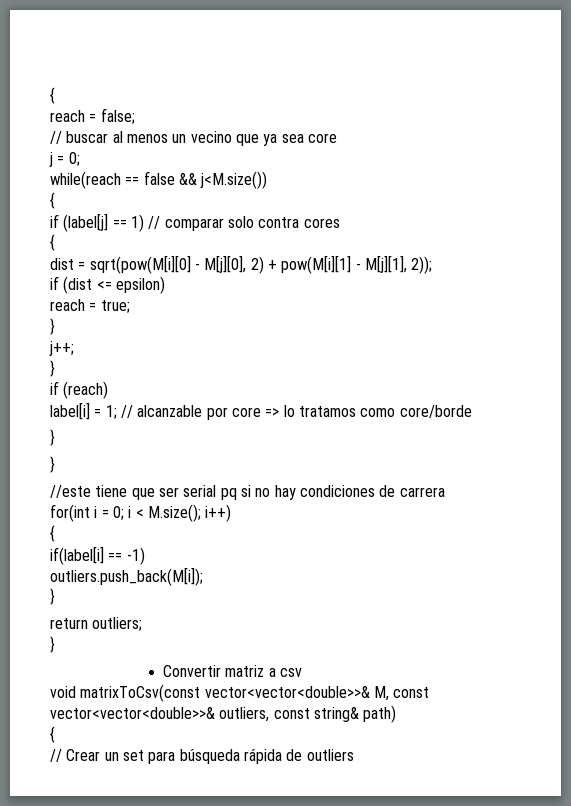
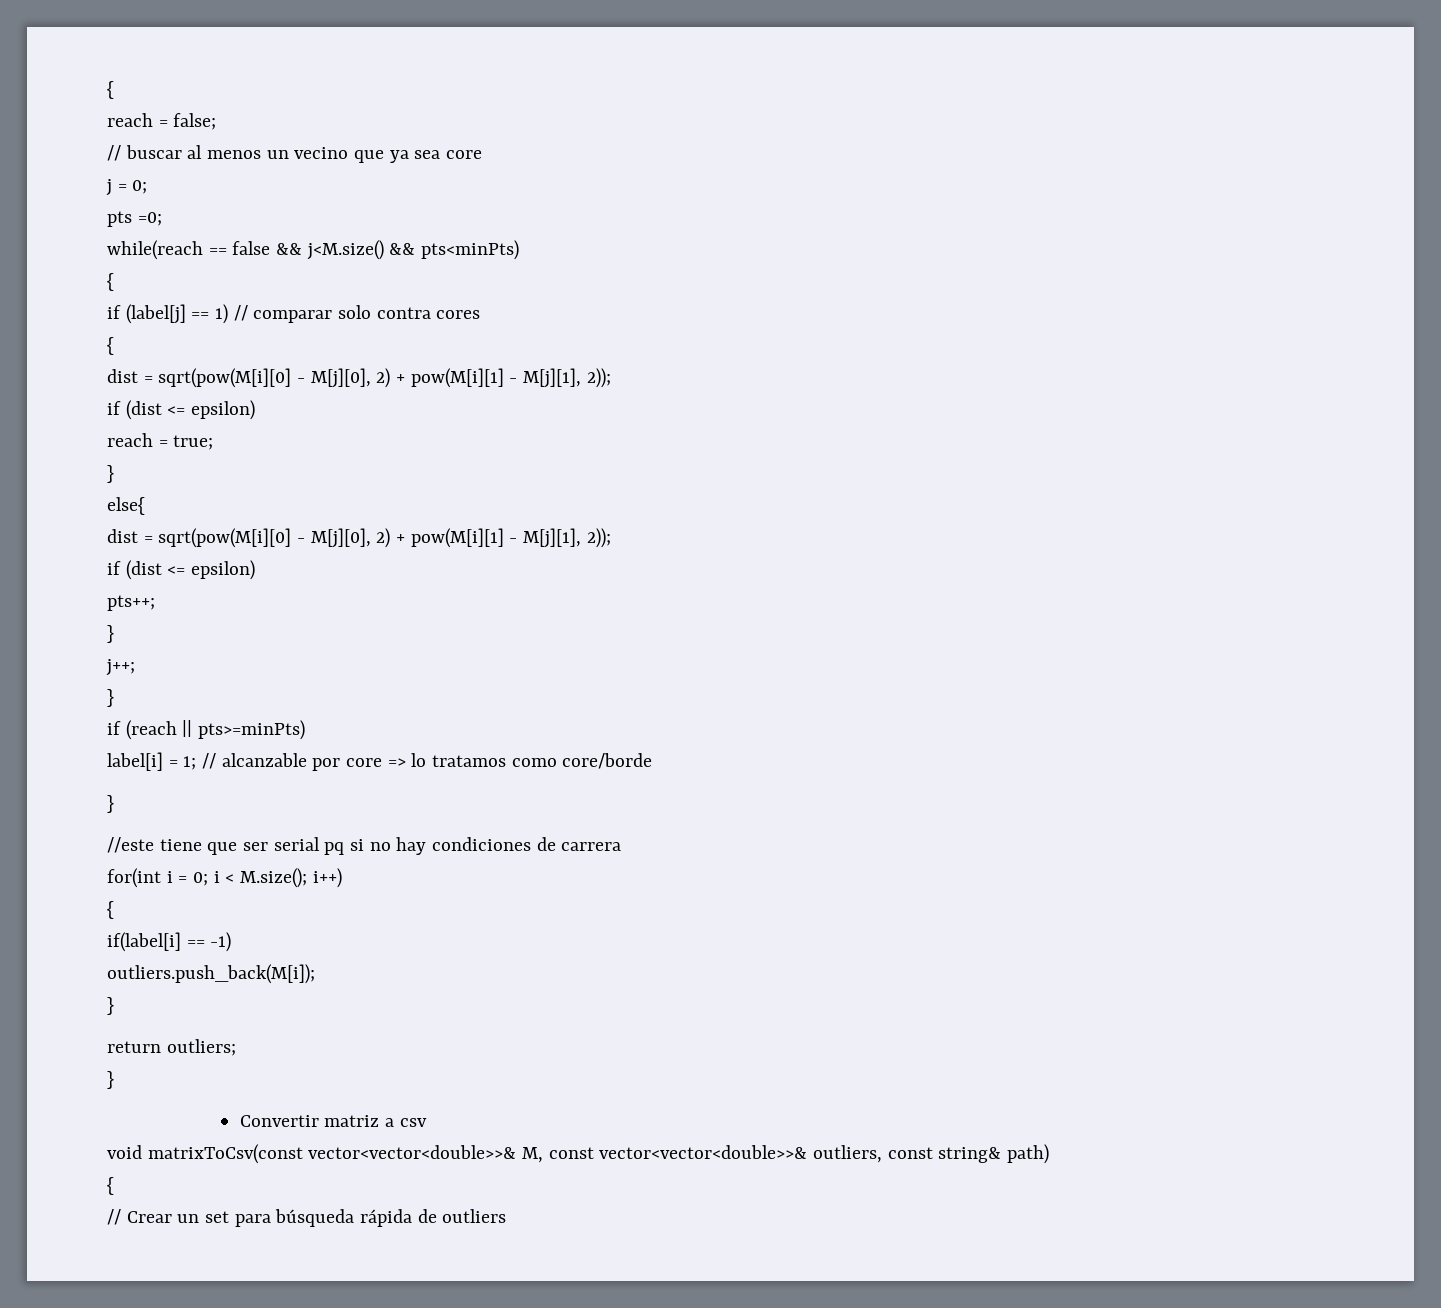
+ pts =0;
- while(reach == false && j<M.size())
+ while(reach == false && j<M.size() && pts<minPts)
+ else{
+ dist = sqrt(pow(M[i][0] - M[j][0], 2) + pow(M[i][1] - M[j][1], 2));
+ if (dist <= epsilon)
+ pts++;
+ }
- if (reach)
+ if (reach || pts>=minPts)
  label[i] = 1; // alcanzable por core => lo tratamos como core/borde
- }

